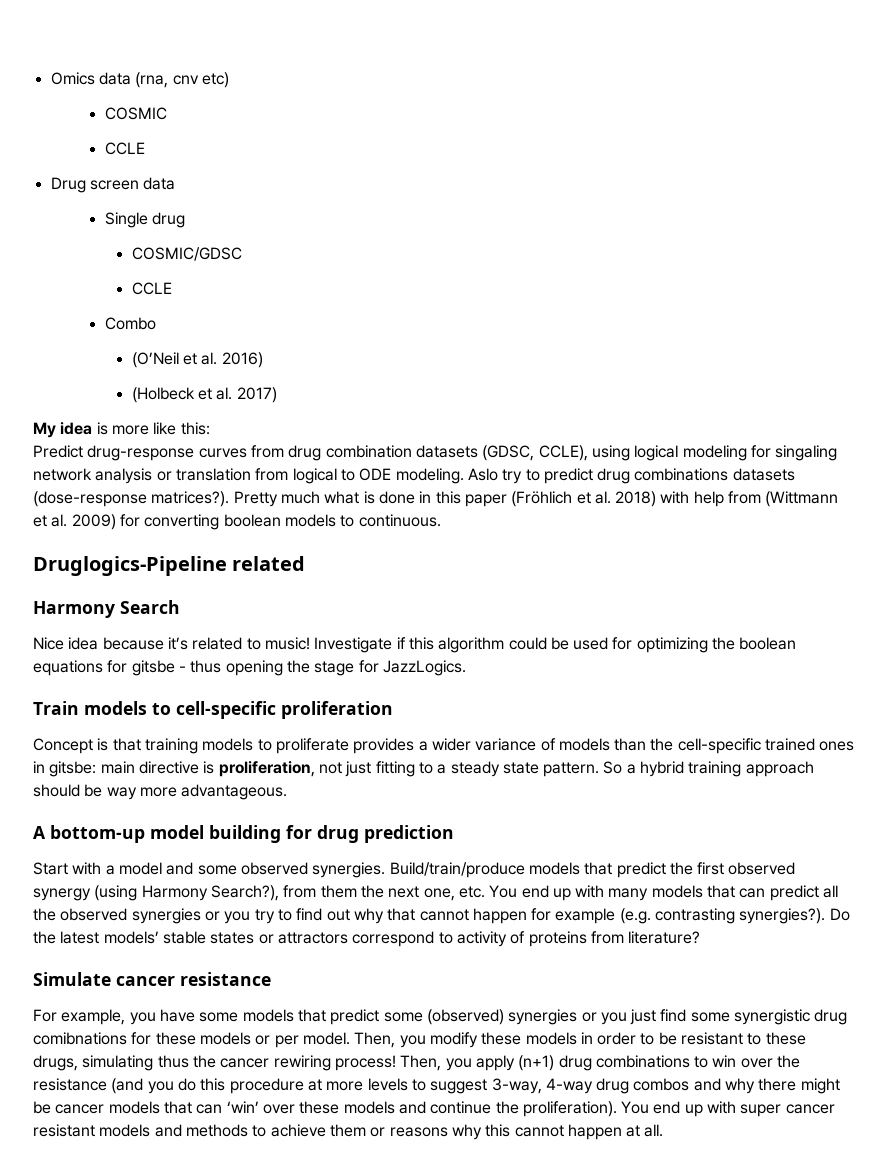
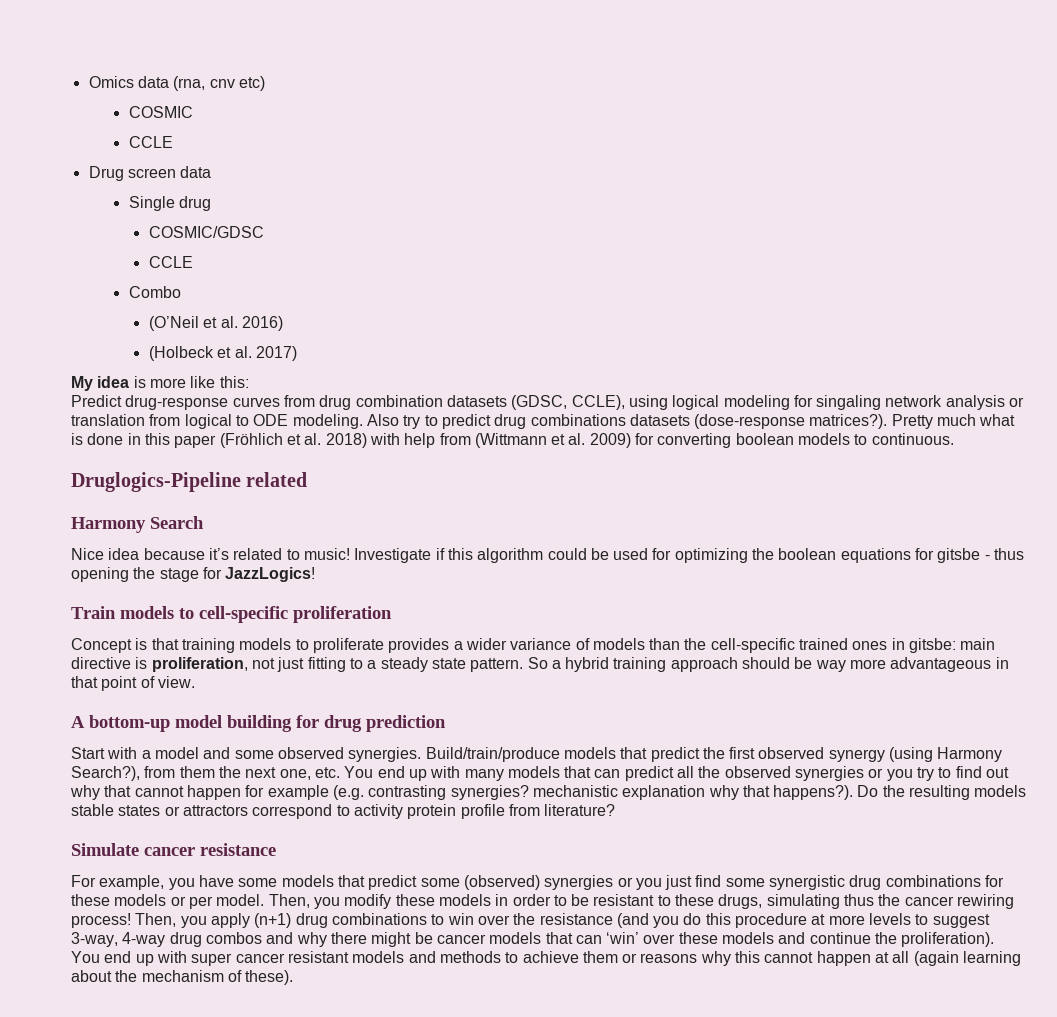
- Aslo try to predict drug combinations datasets (dose-response matrices?).
+ Also try to predict drug combinations datasets (dose-response matrices?).
- Investigate if this algorithm could be used for optimizing the boolean equations for gitsbe - thus opening the stage for JazzLogics.
+ Investigate if this algorithm could be used for optimizing the boolean equations for gitsbe - thus opening the stage for JazzLogics!
- So a hybrid training approach should be way more advantageous.
+ So a hybrid training approach should be way more advantageous in that point of view.
- Build/train/produce models that predict the first observed synergy (using Harmony Search?), from them the next one, etc. You end up with many models that can predict all the observed synergies or you try to find out why that cannot happen for example (e.g. contrasting synergies?). Do the latest models’ stable states or attractors correspond to activity of proteins from literature?
+ Build/train/produce models that predict the first observed synergy (using Harmony Search?), from them the next one, etc. You end up with many models that can predict all the observed synergies or you try to find out why that cannot happen for example (e.g. contrasting synergies? mechanistic explanation why that happens?). Do the resulting models stable states or attractors correspond to activity protein profile from literature?
- For example, you have some models that predict some (observed) synergies or you just find some synergistic drug comibnations for these models or per model.
+ For example, you have some models that predict some (observed) synergies or you just find some synergistic drug combinations for these models or per model.
- You end up with super cancer resistant models and methods to achieve them or reasons why this cannot happen at all.
+ You end up with super cancer resistant models and methods to achieve them or reasons why this cannot happen at all (again learning about the mechanism of these).

